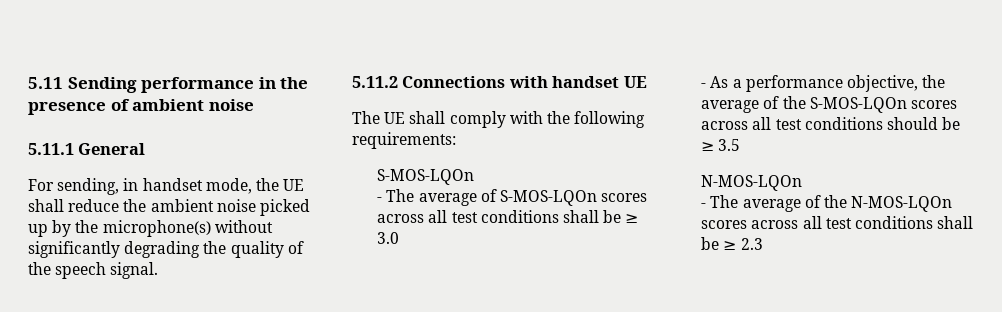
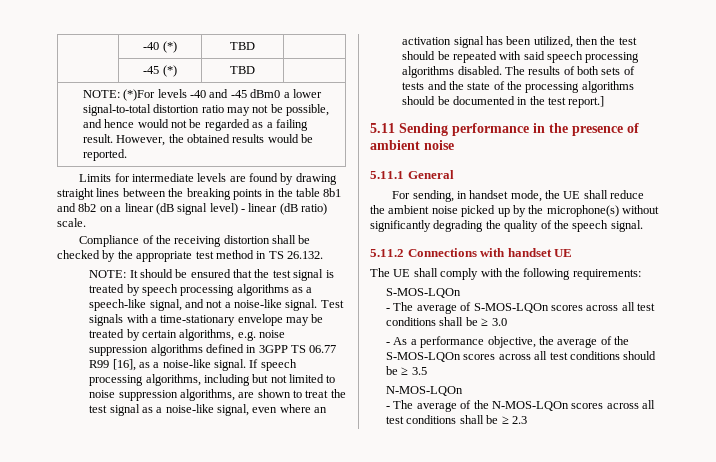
+ | -40 (*) | TBD |
+ | -45 (*) | TBD |
+ NOTE: (*)For levels -40 and -45 dBm0 a lower signal-to-total distortion ratio may not be possible, and hence would not be regarded as a failing result. However, the obtained results would be reported.
+ Limits for intermediate levels are found by drawing straight lines between the breaking points in the table 8b1 and 8b2 on a linear (dB signal level) - linear (dB ratio) scale.
+ Compliance of the receiving distortion shall be checked by the appropriate test method in TS 26.132.
+ NOTE: It should be ensured that the test signal is treated by speech processing algorithms as a speech-like signal, and not a noise-like signal. Test signals with a time-stationary envelope may be treated by certain algorithms, e.g. noise suppression algorithms defined in 3GPP TS 06.77 R99 [16], as a noise-like signal. If speech processing algorithms, including but not limited to noise suppression algorithms, are shown to treat the test signal as a noise-like signal, even where an activation signal has been utilized, then the test should be repeated with said speech processing algorithms disabled. The results of both sets of tests and the state of the processing algorithms should be documented in the test report.]

